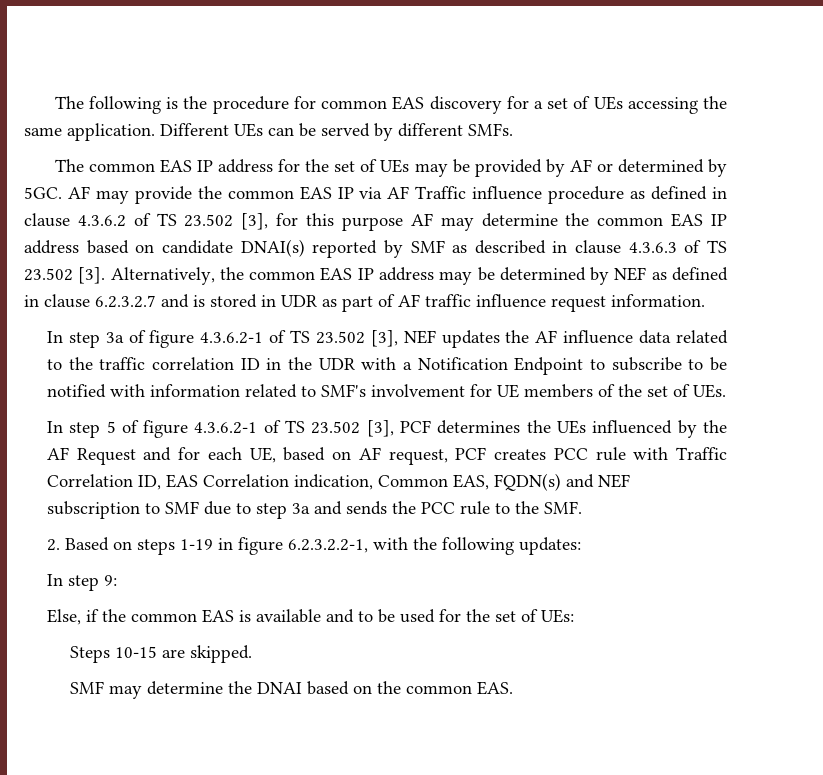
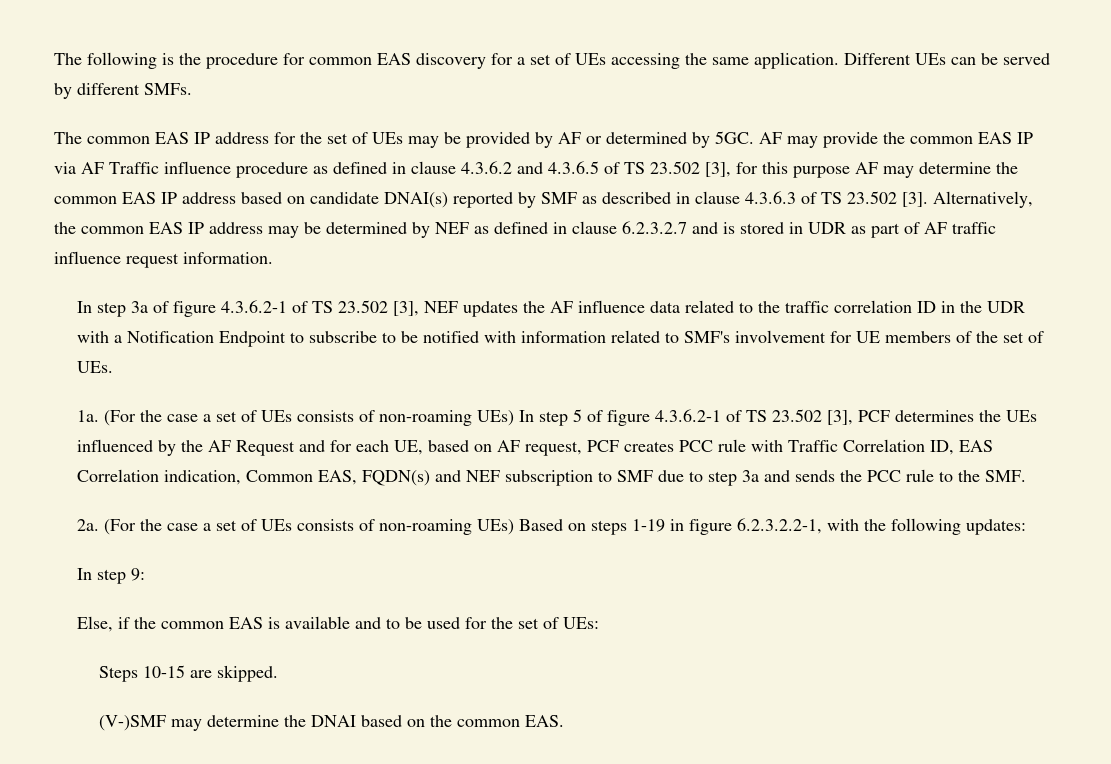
- AF may provide the common EAS IP via AF Traffic influence procedure as defined in clause 4.3.6.2 of TS 23.502 [3], for this purpose AF may determine the common EAS IP address based on candidate DNAI(s) reported by SMF as described in clause 4.3.6.3 of TS 23.502 [3].
+ AF may provide the common EAS IP via AF Traffic influence procedure as defined in clause 4.3.6.2 and 4.3.6.5 of TS 23.502 [3], for this purpose AF may determine the common EAS IP address based on candidate DNAI(s) reported by SMF as described in clause 4.3.6.3 of TS 23.502 [3].
- In step 5 of figure 4.3.6.2-1 of TS 23.502 [3], PCF determines the UEs influenced by the AF Request and for each UE, based on AF request, PCF creates PCC rule with Traffic Correlation ID, EAS Correlation indication, Common EAS, FQDN(s) and NEF subscription to SMF due to step 3a and sends the PCC rule to the SMF.
+ 1a. (For the case a set of UEs consists of non-roaming UEs) In step 5 of figure 4.3.6.2-1 of TS 23.502 [3], PCF determines the UEs influenced by the AF Request and for each UE, based on AF request, PCF creates PCC rule with Traffic Correlation ID, EAS Correlation indication, Common EAS, FQDN(s) and NEF subscription to SMF due to step 3a and sends the PCC rule to the SMF.
- 2. Based on steps 1-19 in figure 6.2.3.2.2-1, with the following updates:
+ 2a. (For the case a set of UEs consists of non-roaming UEs) Based on steps 1-19 in figure 6.2.3.2.2-1, with the following updates:
- SMF may determine the DNAI based on the common EAS.
+ (V-)SMF may determine the DNAI based on the common EAS.

